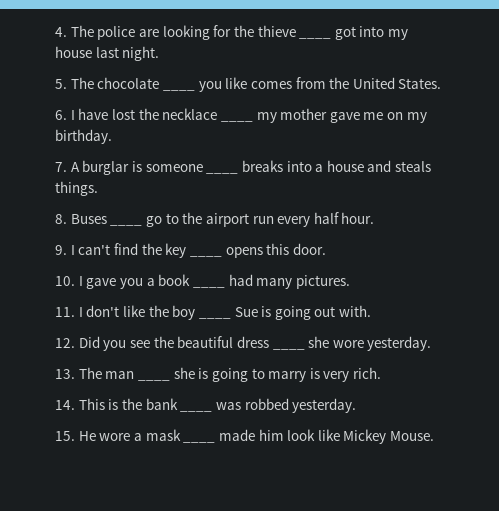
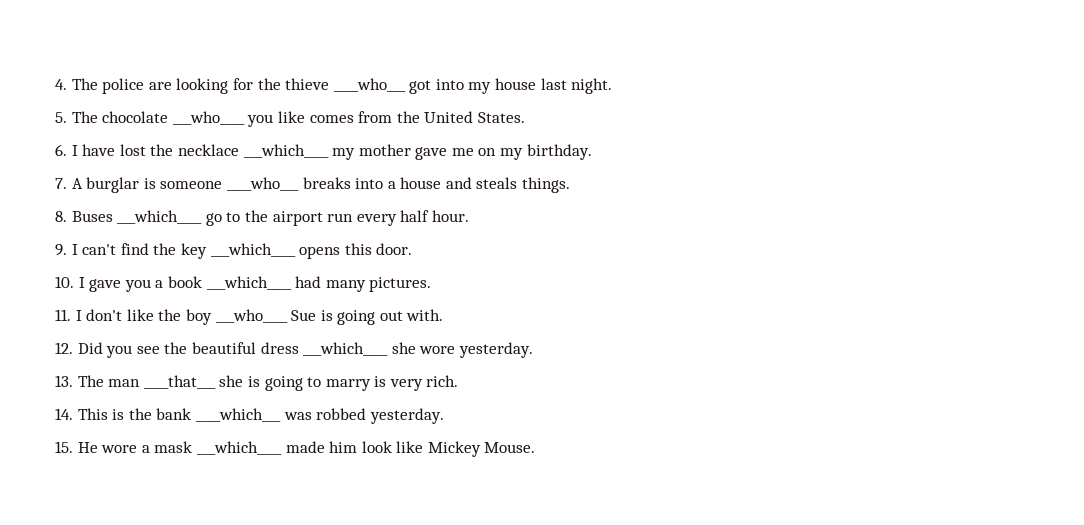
- 4. The police are looking for the thieve ____ got into my house last night.
+ 4. The police are looking for the thieve ____who___ got into my house last night.
- 5. The chocolate ____ you like comes from the United States.
+ 5. The chocolate ___who____ you like comes from the United States.
- 6. I have lost the necklace ____ my mother gave me on my birthday.
+ 6. I have lost the necklace ___which____ my mother gave me on my birthday.
- 7. A burglar is someone ____ breaks into a house and steals things.
+ 7. A burglar is someone ____who___ breaks into a house and steals things.
- 8. Buses ____ go to the airport run every half hour.
+ 8. Buses ___which____ go to the airport run every half hour.
- 9. I can't find the key ____ opens this door.
+ 9. I can't find the key ___which____ opens this door.
- 10. I gave you a book ____ had many pictures.
+ 10. I gave you a book ___which____ had many pictures.
- 11. I don't like the boy ____ Sue is going out with.
+ 11. I don't like the boy ___who____ Sue is going out with.
- 12. Did you see the beautiful dress ____ she wore yesterday.
+ 12. Did you see the beautiful dress ___which____ she wore yesterday.
- 13. The man ____ she is going to marry is very rich.
+ 13. The man ____that___ she is going to marry is very rich.
- 14. This is the bank ____ was robbed yesterday.
+ 14. This is the bank ____which___ was robbed yesterday.
- 15. He wore a mask ____ made him look like Mickey Mouse.
+ 15. He wore a mask ___which____ made him look like Mickey Mouse.

